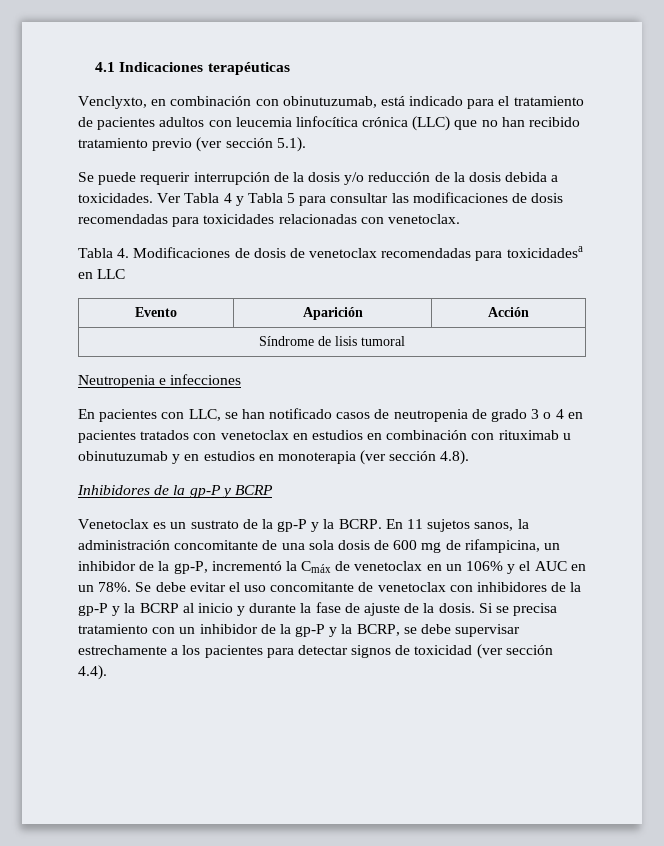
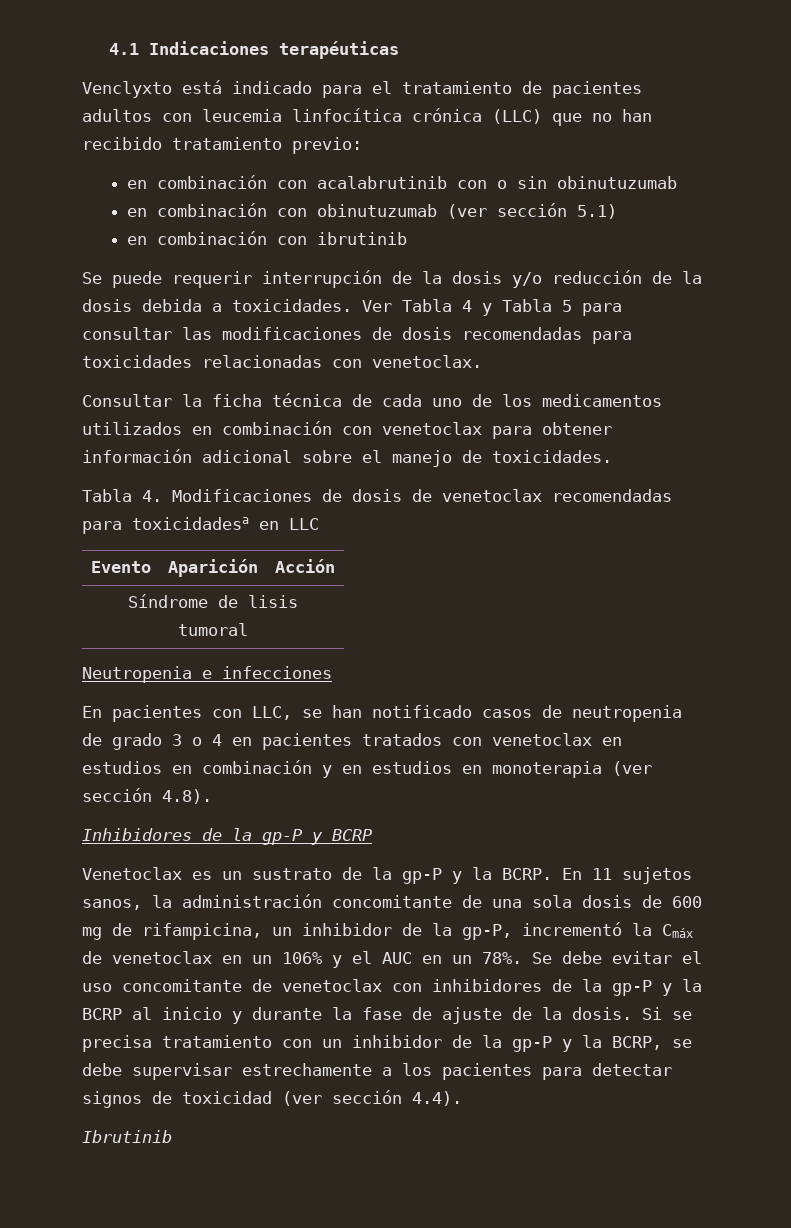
- Venclyxto, en combinación con obinutuzumab, está indicado para el tratamiento de pacientes adultos con leucemia linfocítica crónica (LLC) que no han recibido tratamiento previo (ver sección 5.1).
+ Venclyxto está indicado para el tratamiento de pacientes adultos con leucemia linfocítica crónica (LLC) que no han recibido tratamiento previo:
+ en combinación con acalabrutinib con o sin obinutuzumab
+ en combinación con obinutuzumab (ver sección 5.1)
+ en combinación con ibrutinib
+ Consultar la ficha técnica de cada uno de los medicamentos utilizados en combinación con venetoclax para obtener información adicional sobre el manejo de toxicidades.
- En pacientes con LLC, se han notificado casos de neutropenia de grado 3 o 4 en pacientes tratados con venetoclax en estudios en combinación con rituximab u obinutuzumab y en estudios en monoterapia (ver sección 4.8).
+ En pacientes con LLC, se han notificado casos de neutropenia de grado 3 o 4 en pacientes tratados con venetoclax en estudios en combinación y en estudios en monoterapia (ver sección 4.8).
+ Ibrutinib

